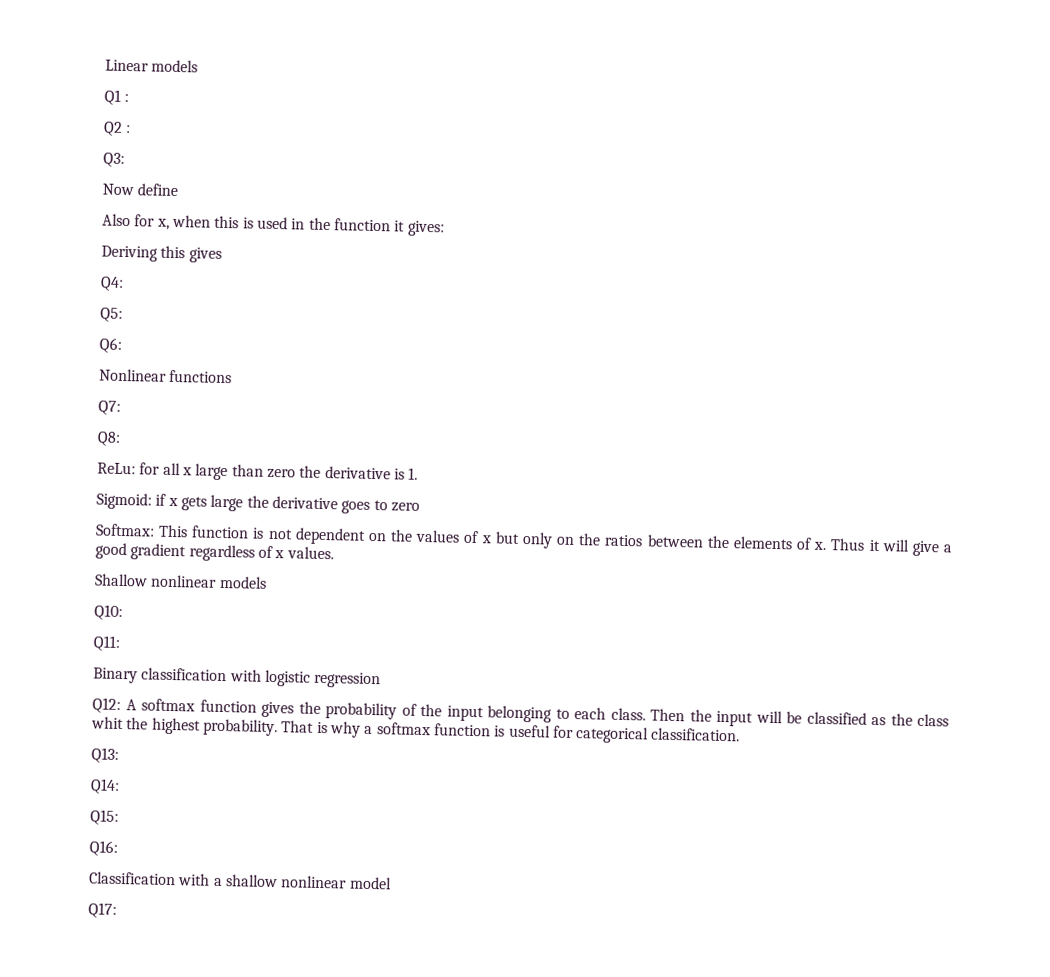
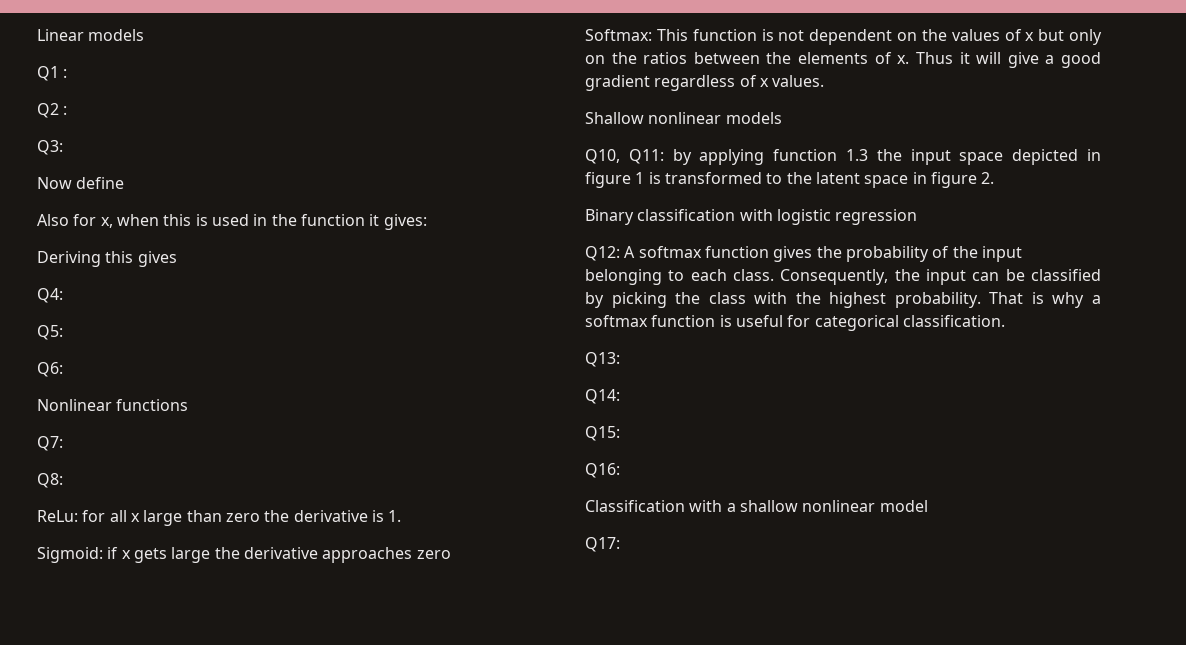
- Sigmoid: if x gets large the derivative goes to zero
+ Sigmoid: if x gets large the derivative approaches zero
- Q10:
- Q11:
+ Q10, Q11: by applying function 1.3 the input space depicted in figure 1 is transformed to the latent space in figure 2.
- Then the input will be classified as the class whit the highest probability.
+ Consequently, the input can be classified by picking the class with the highest probability.

